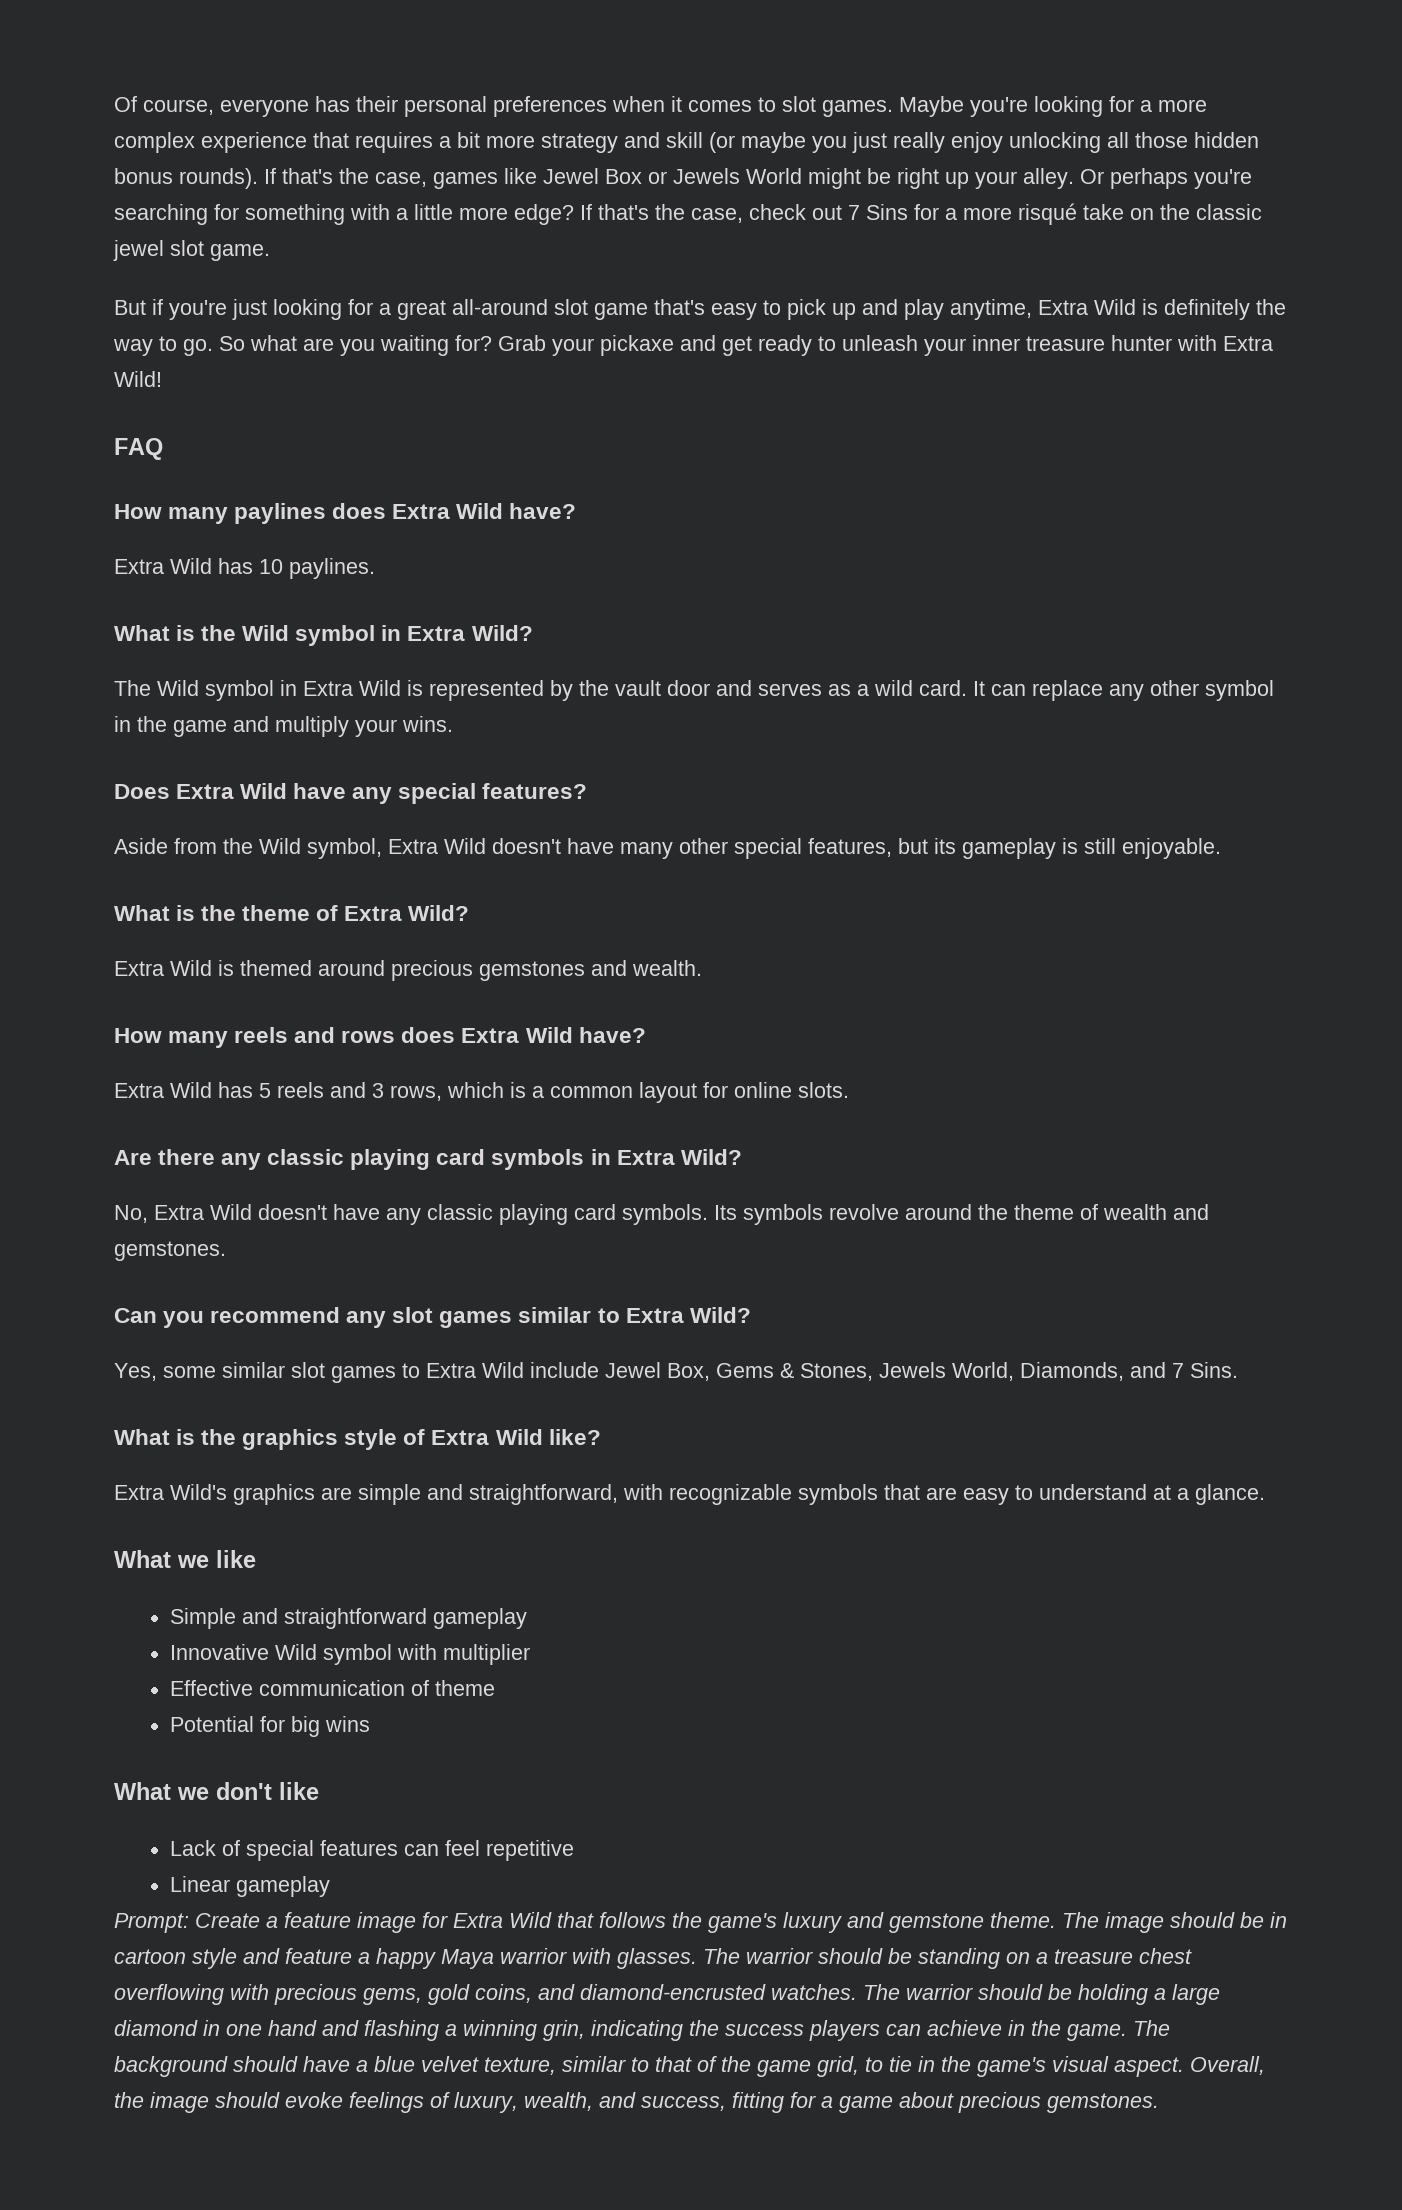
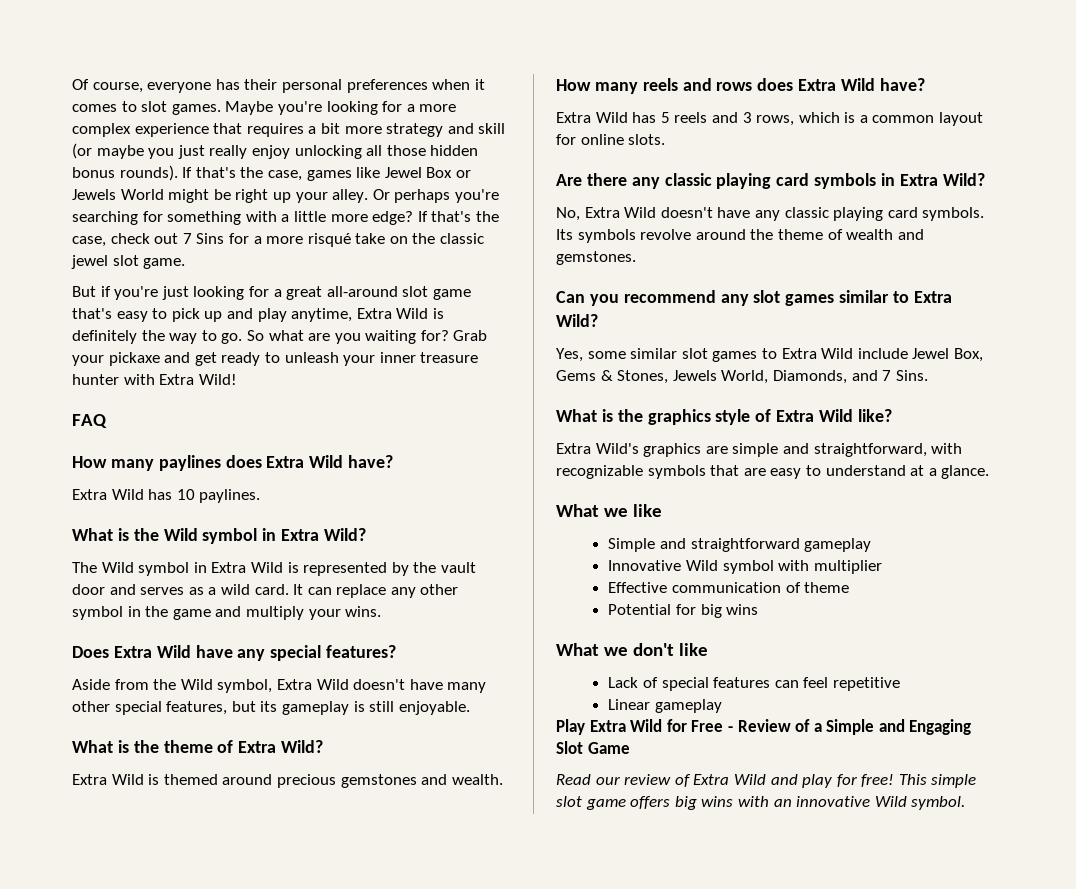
- Prompt: Create a feature image for Extra Wild that follows the game's luxury and gemstone theme. The image should be in cartoon style and feature a happy Maya warrior with glasses. The warrior should be standing on a treasure chest overflowing with precious gems, gold coins, and diamond-encrusted watches. The warrior should be holding a large diamond in one hand and flashing a winning grin, indicating the success players can achieve in the game. The background should have a blue velvet texture, similar to that of the game grid, to tie in the game's visual aspect. Overall, the image should evoke feelings of luxury, wealth, and success, fitting for a game about precious gemstones.
+ Play Extra Wild for Free - Review of a Simple and Engaging Slot Game
+ Read our review of Extra Wild and play for free! This simple slot game offers big wins with an innovative Wild symbol.

